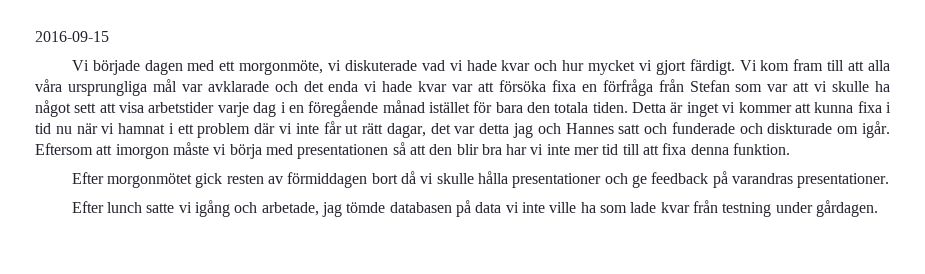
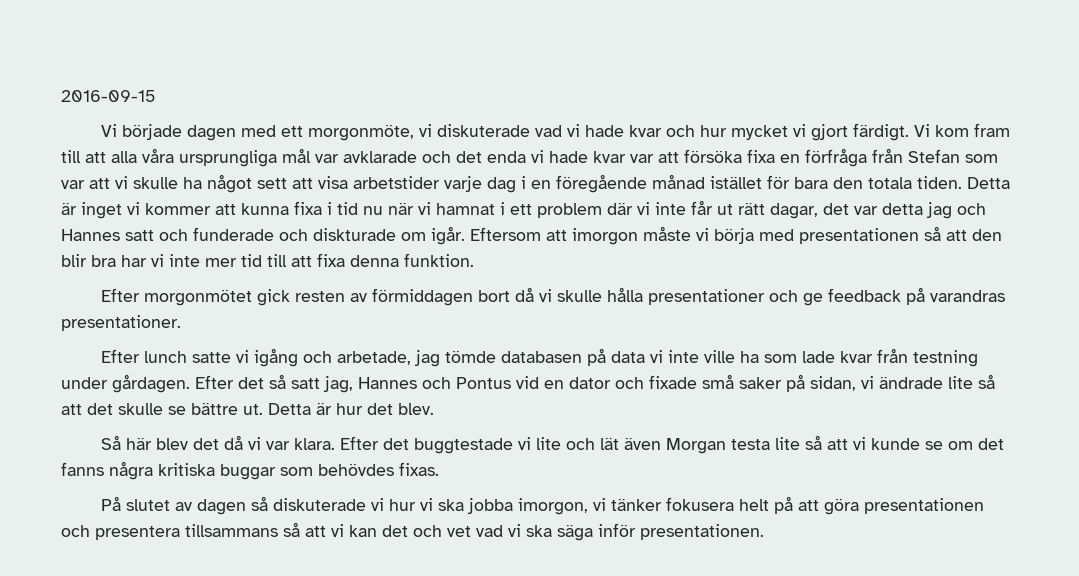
+ Efter det så satt jag, Hannes och Pontus vid en dator och fixade små saker på sidan, vi ändrade lite så att det skulle se bättre ut. Detta är hur det blev.
+ Så här blev det då vi var klara. Efter det buggtestade vi lite och lät även Morgan testa lite så att vi kunde se om det fanns några kritiska buggar som behövdes fixas.
+ På slutet av dagen så diskuterade vi hur vi ska jobba imorgon, vi tänker fokusera helt på att göra presentationen och presentera tillsammans så att vi kan det och vet vad vi ska säga inför presentationen.

